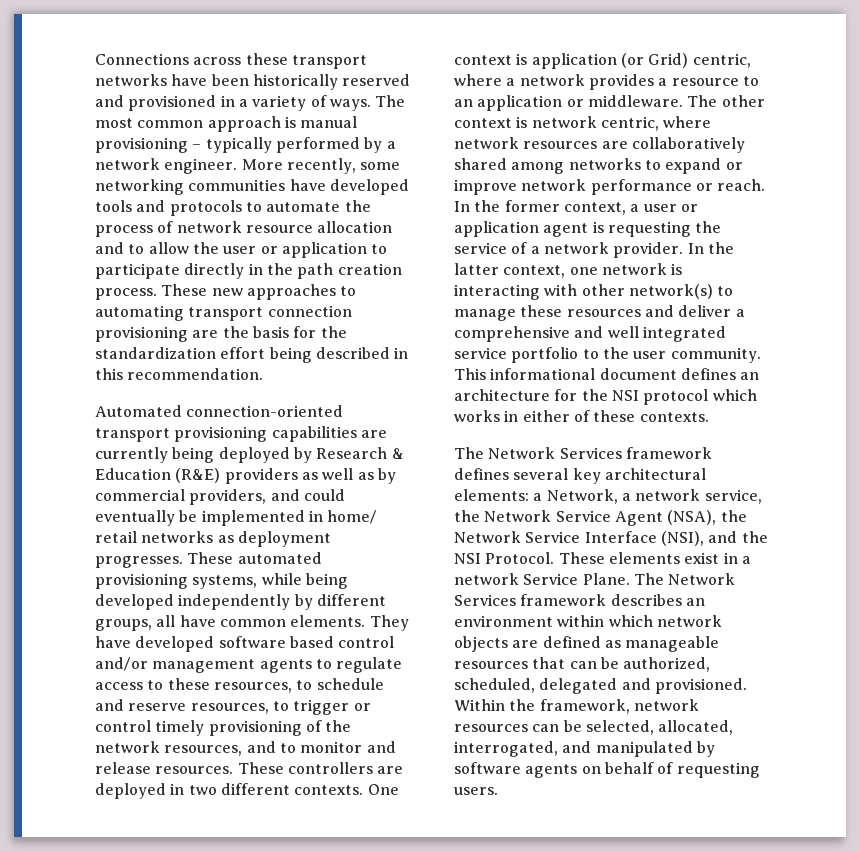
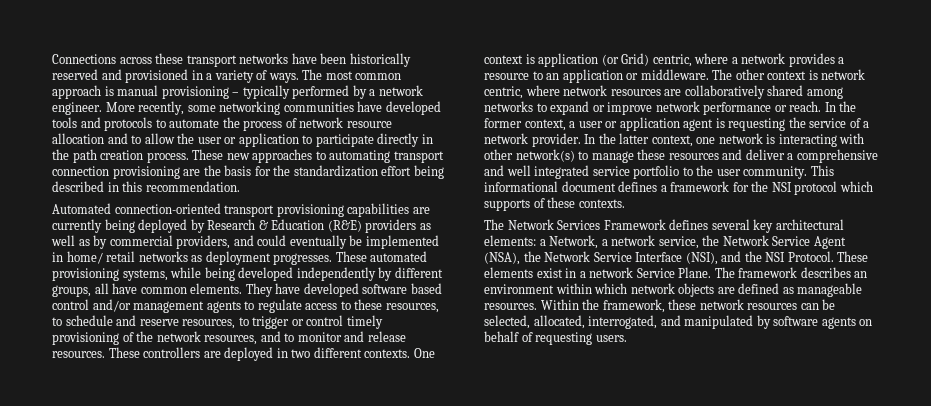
- This informational document defines an architecture for the NSI protocol which works in either of these contexts.
+ This informational document defines a framework for the NSI protocol which supports of these contexts.
- The Network Services framework defines several key architectural elements: a Network, a network service, the Network Service Agent (NSA), the Network Service Interface (NSI), and the NSI Protocol.
+ The Network Services Framework defines several key architectural elements: a Network, a network service, the Network Service Agent (NSA), the Network Service Interface (NSI), and the NSI Protocol.
- The Network Services framework describes an environment within which network objects are defined as manageable resources that can be authorized, scheduled, delegated and provisioned.
+ The framework describes an environment within which network objects are defined as manageable resources.
- Within the framework, network resources can be selected, allocated, interrogated, and manipulated by software agents on behalf of requesting users.
+ Within the framework, these network resources can be selected, allocated, interrogated, and manipulated by software agents on behalf of requesting users.

